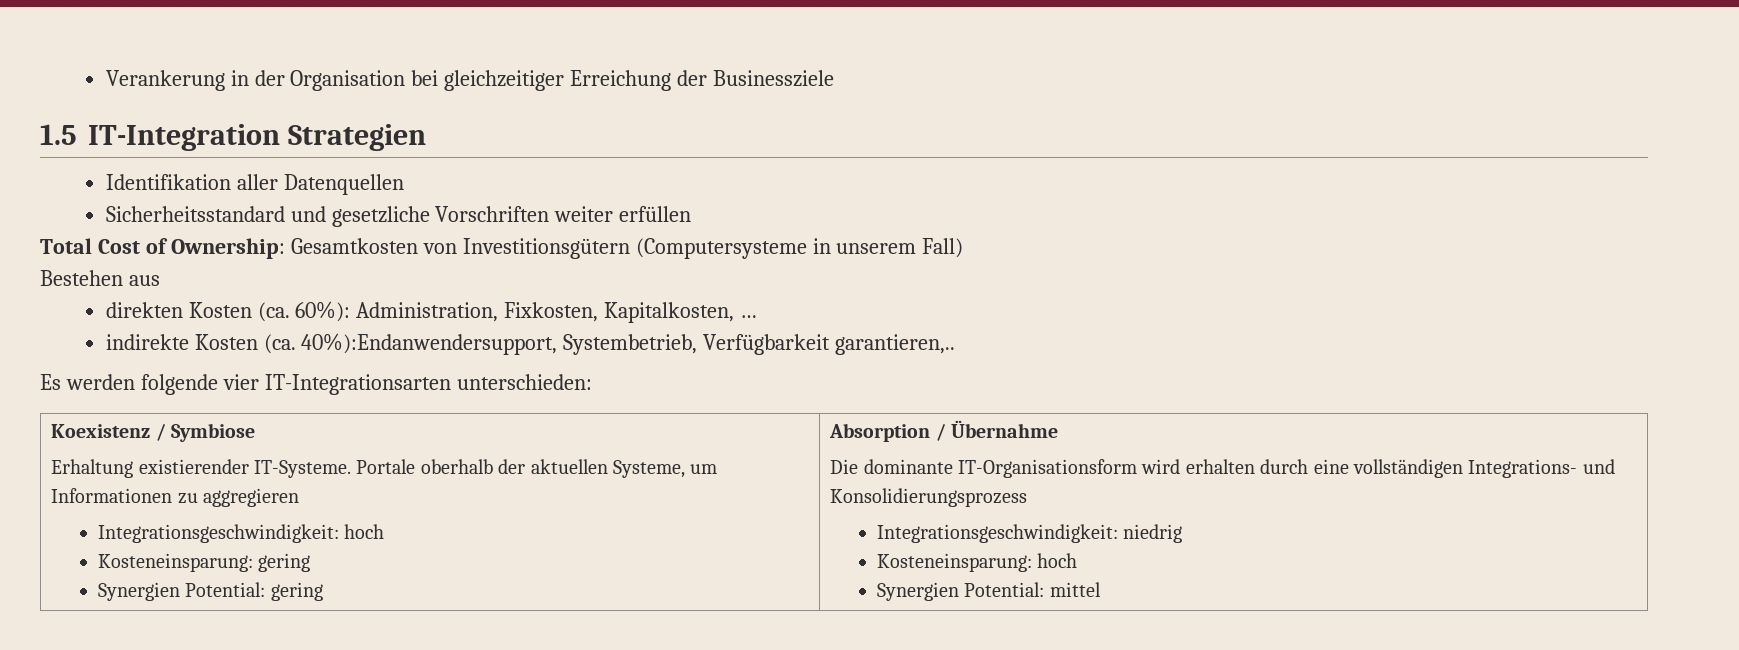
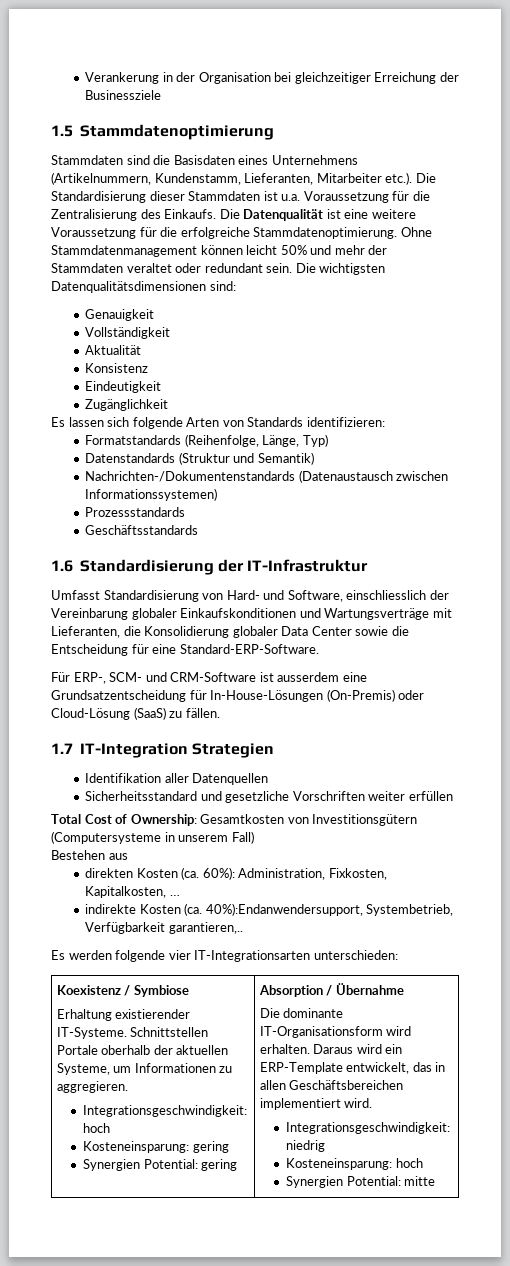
- 1.5 IT-Integration Strategien
+ 1.5 Stammdatenoptimierung
+ Stammdaten sind die Basisdaten eines Unternehmens (Artikelnummern, Kundenstamm, Lieferanten, Mitarbeiter etc.). Die Standardisierung dieser Stammdaten ist u.a. Voraussetzung für die Zentralisierung des Einkaufs. Die Datenqualität ist eine weitere Voraussetzung für die erfolgreiche Stammdatenoptimierung. Ohne Stammdatenmanagement können leicht 50% und mehr der Stammdaten veraltet oder redundant sein. Die wichtigsten Datenqualitätsdimensionen sind:
+ Genauigkeit
+ Vollständigkeit
+ Aktualität
+ Konsistenz
+ Eindeutigkeit
+ Zugänglichkeit
+ Es lassen sich folgende Arten von Standards identifizieren:
+ Formatstandards (Reihenfolge, Länge, Typ)
+ Datenstandards (Struktur und Semantik)
+ Nachrichten-/Dokumentenstandards (Datenaustausch zwischen Informationssystemen)
+ Prozessstandards
+ Geschäftsstandards
+ 1.6 Standardisierung der IT-Infrastruktur
+ Umfasst Standardisierung von Hard- und Software, einschliesslich der Vereinbarung globaler Einkaufskonditionen und Wartungsverträge mit Lieferanten, die Konsolidierung globaler Data Center sowie die Entscheidung für eine Standard-ERP-Software.
+ Für ERP-, SCM- und CRM-Software ist ausserdem eine Grundsatzentscheidung für In-House-Lösungen (On-Premis) oder Cloud-Lösung (SaaS) zu fällen.
+ 1.7 IT-Integration Strategien
- Portale oberhalb der aktuellen Systeme, um Informationen zu aggregieren
+ Schnittstellen Portale oberhalb der aktuellen Systeme, um Informationen zu aggregieren.
- Die dominante IT-Organisationsform wird erhalten durch eine vollständigen Integrations- und Konsolidierungsprozess
+ Die dominante IT-Organisationsform wird erhalten. Daraus wird ein ERP-Template entwickelt, das in allen Geschäftsbereichen implementiert wird.
- Synergien Potential: mittel
+ Synergien Potential: mitte

